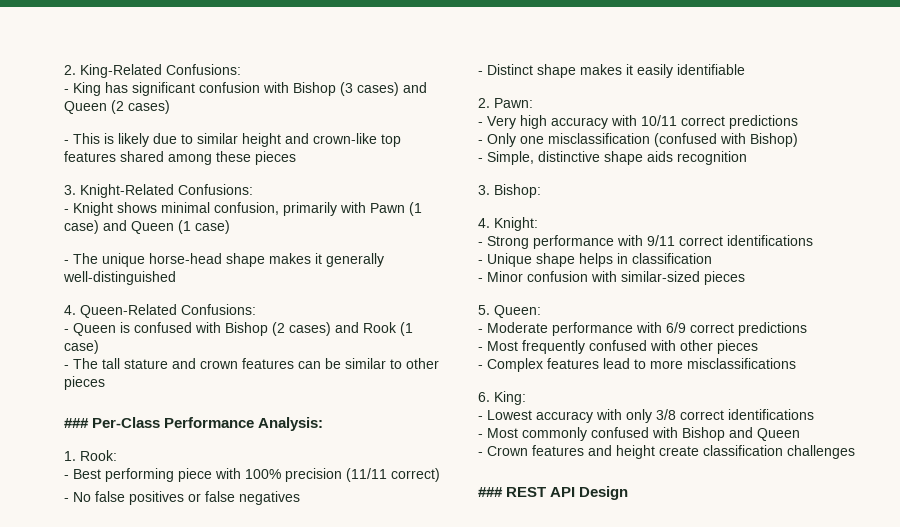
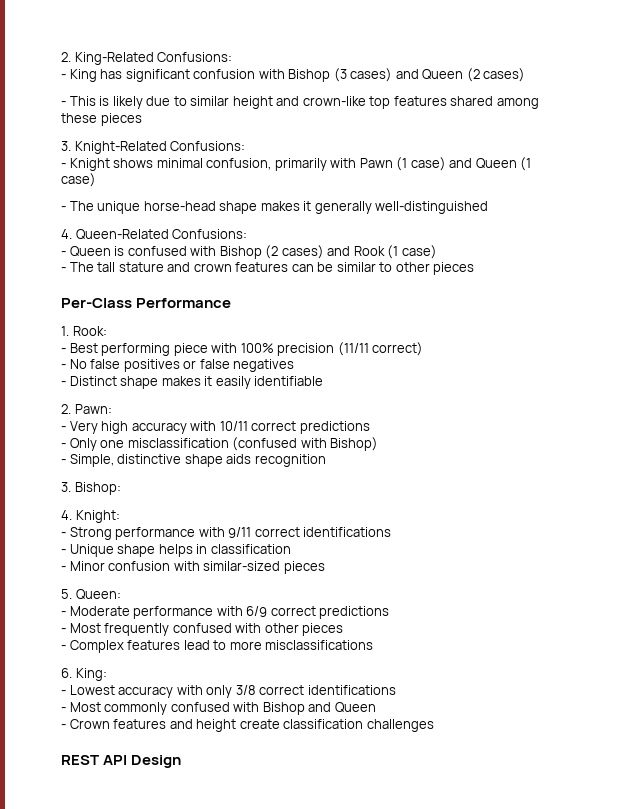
- ### Per-Class Performance Analysis:
+ Per-Class Performance
- ### REST API Design
+ REST API Design

